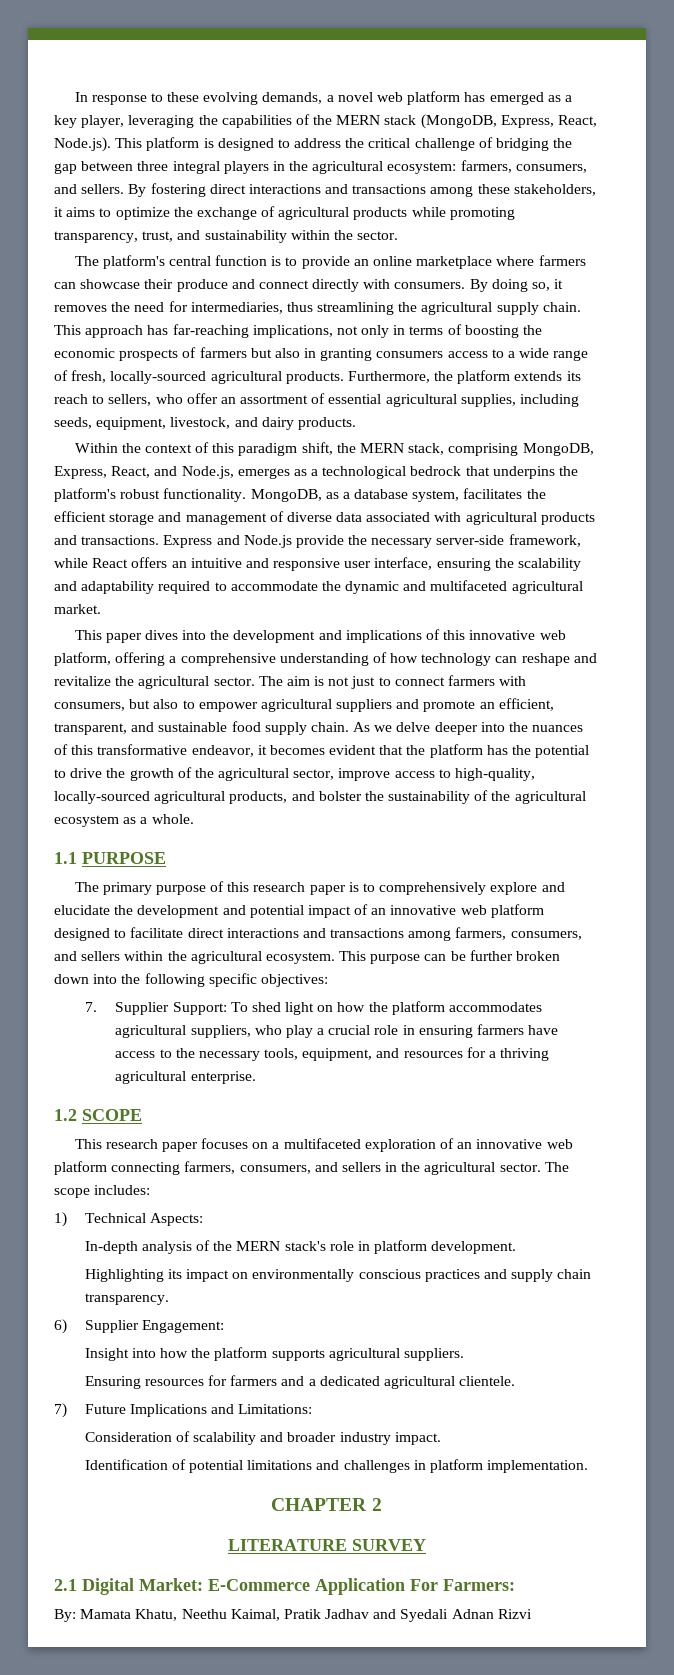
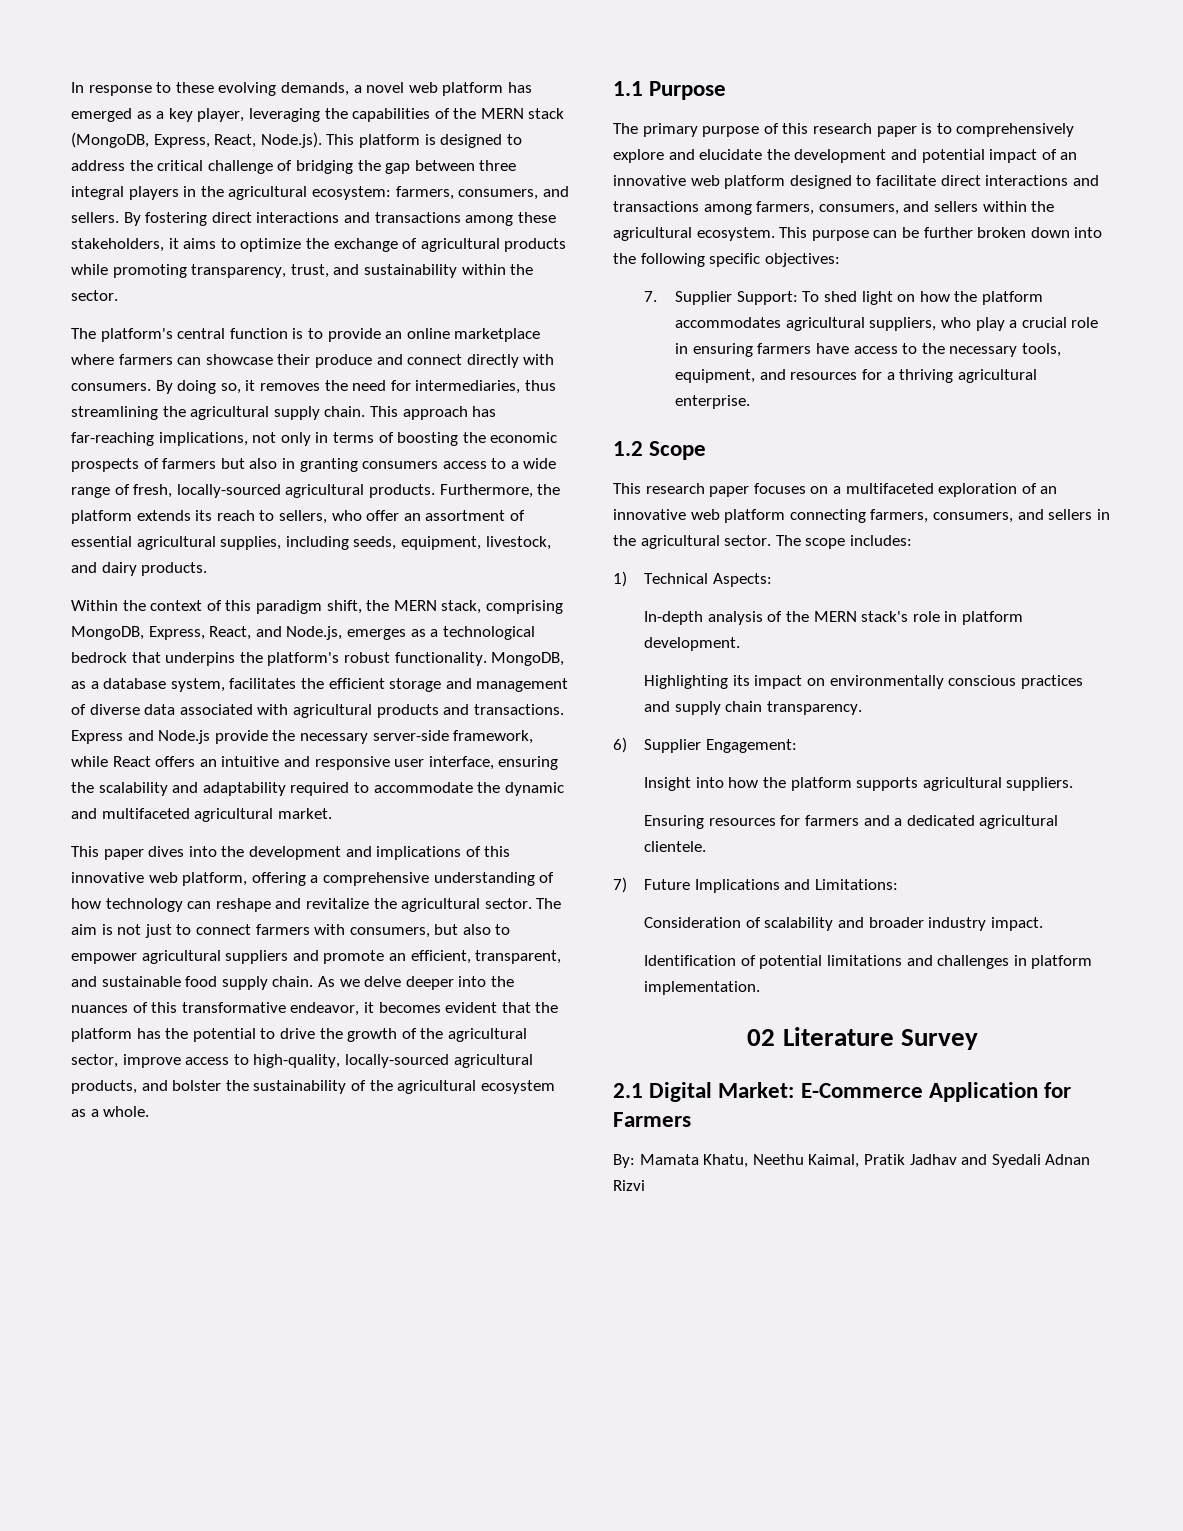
- 1.1 PURPOSE
+ 1.1 Purpose
- 1.2 SCOPE
+ 1.2 Scope
- CHAPTER 2
- LITERATURE SURVEY
+ 02 Literature Survey
- 2.1 Digital Market: E-Commerce Application For Farmers:
+ 2.1 Digital Market: E-Commerce Application for Farmers

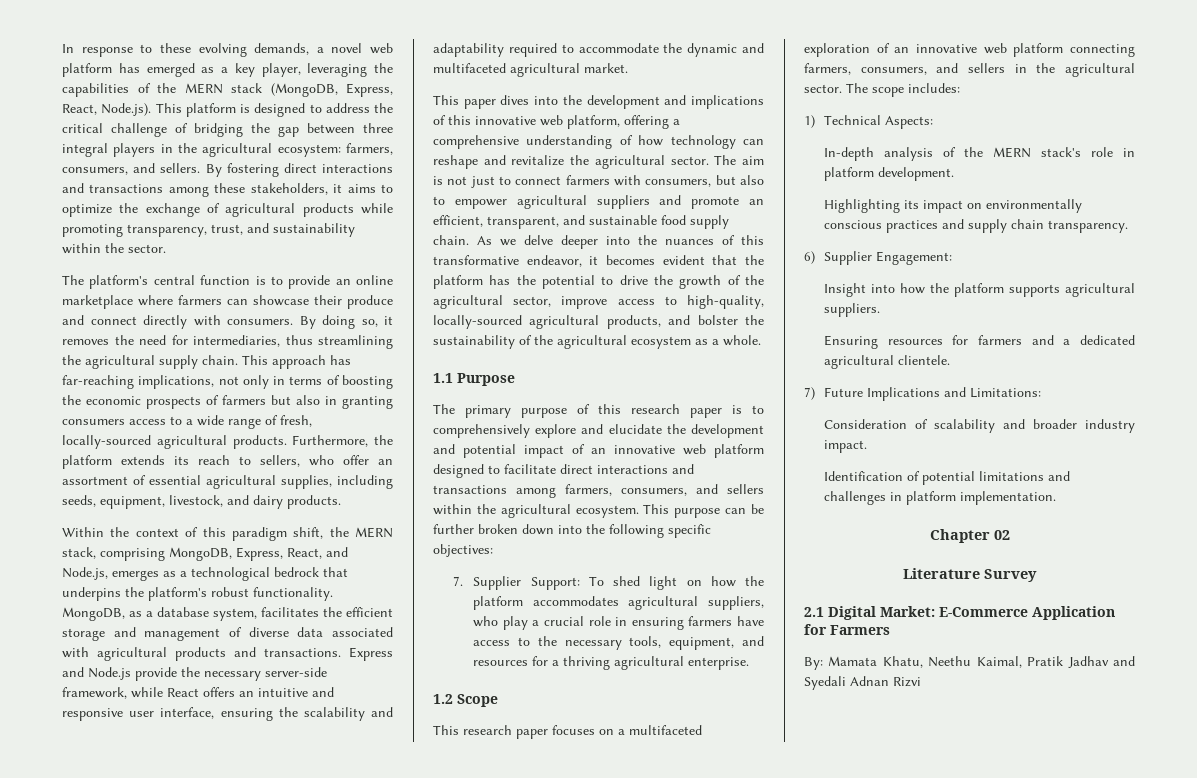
- 02 Literature Survey
+ Chapter 02
+ Literature Survey

